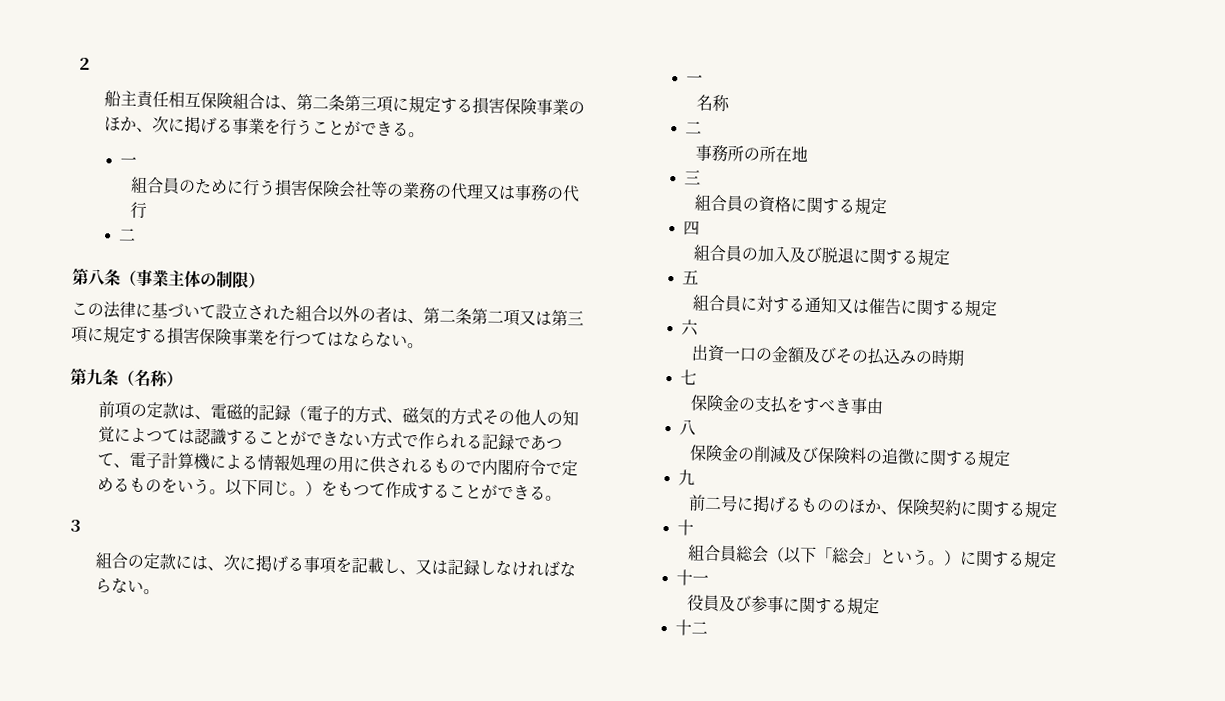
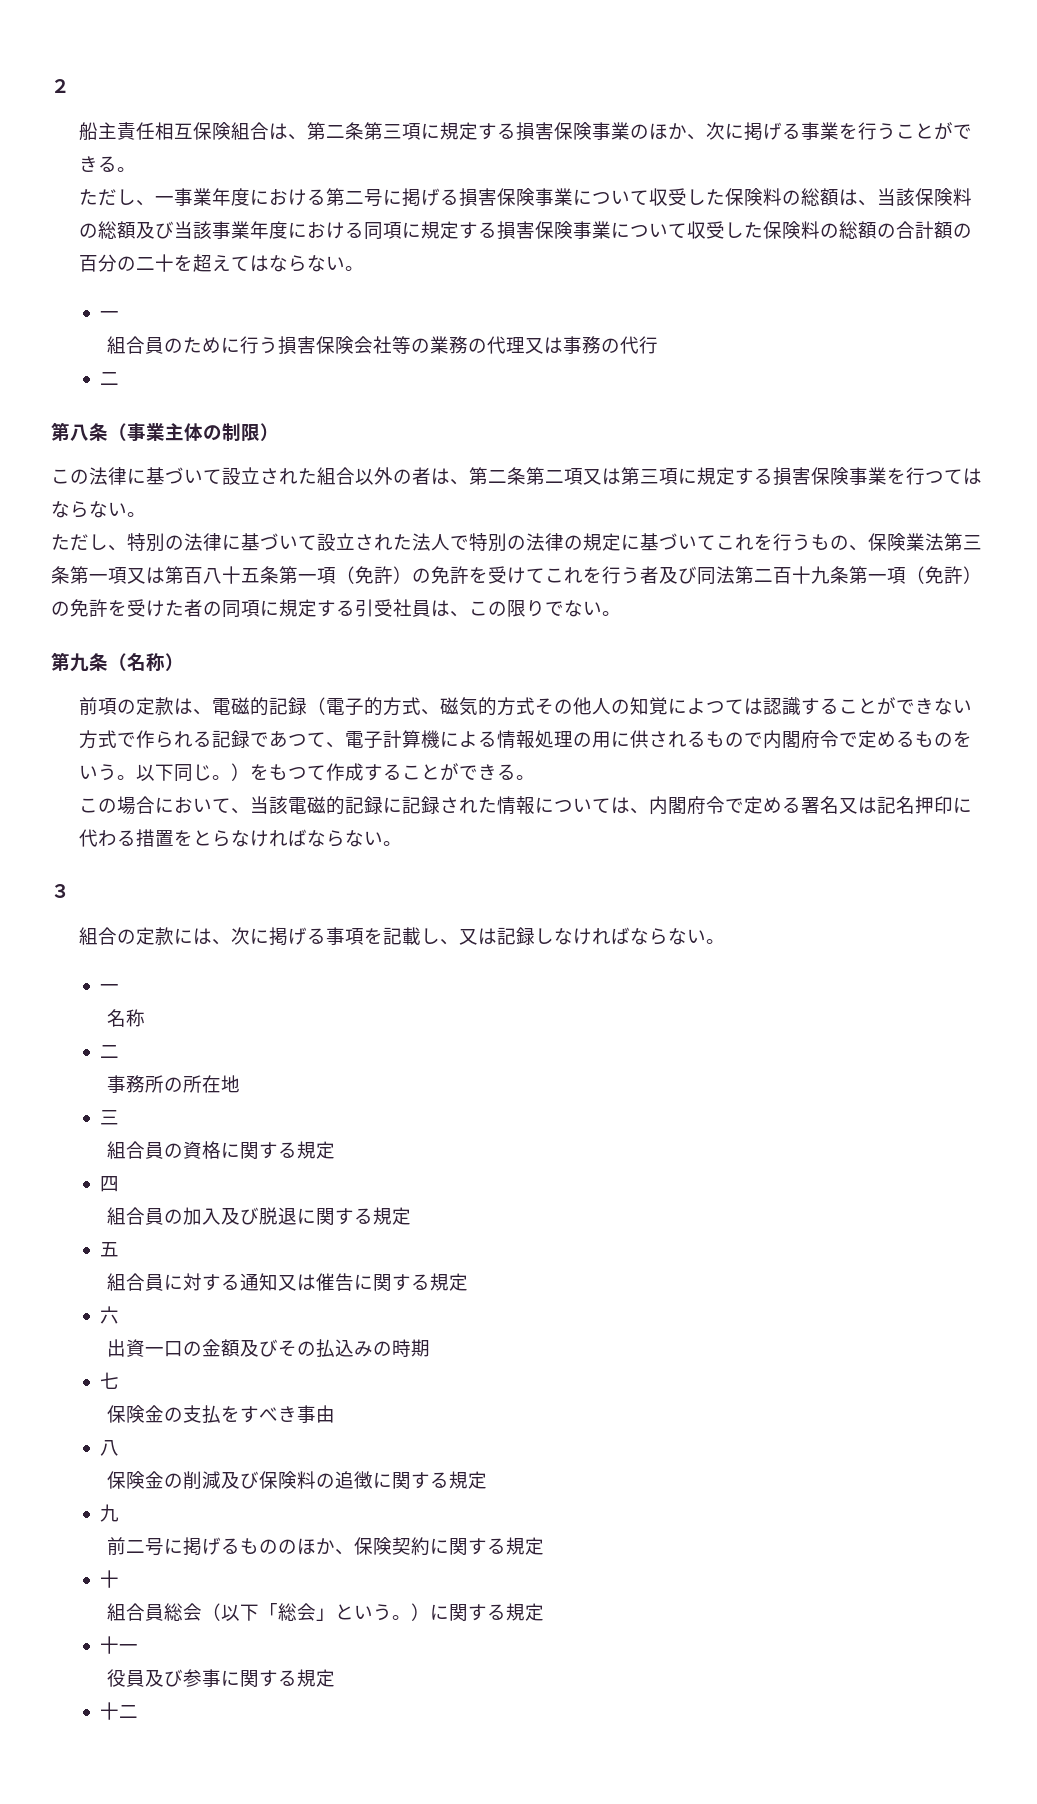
+ ただし、一事業年度における第二号に掲げる損害保険事業について収受した保険料の総額は、当該保険料の総額及び当該事業年度における同項に規定する損害保険事業について収受した保険料の総額の合計額の百分の二十を超えてはならない。
+ ただし、特別の法律に基づいて設立された法人で特別の法律の規定に基づいてこれを行うもの、保険業法第三条第一項又は第百八十五条第一項（免許）の免許を受けてこれを行う者及び同法第二百十九条第一項（免許）の免許を受けた者の同項に規定する引受社員は、この限りでない。
+ この場合において、当該電磁的記録に記録された情報については、内閣府令で定める署名又は記名押印に代わる措置をとらなければならない。

